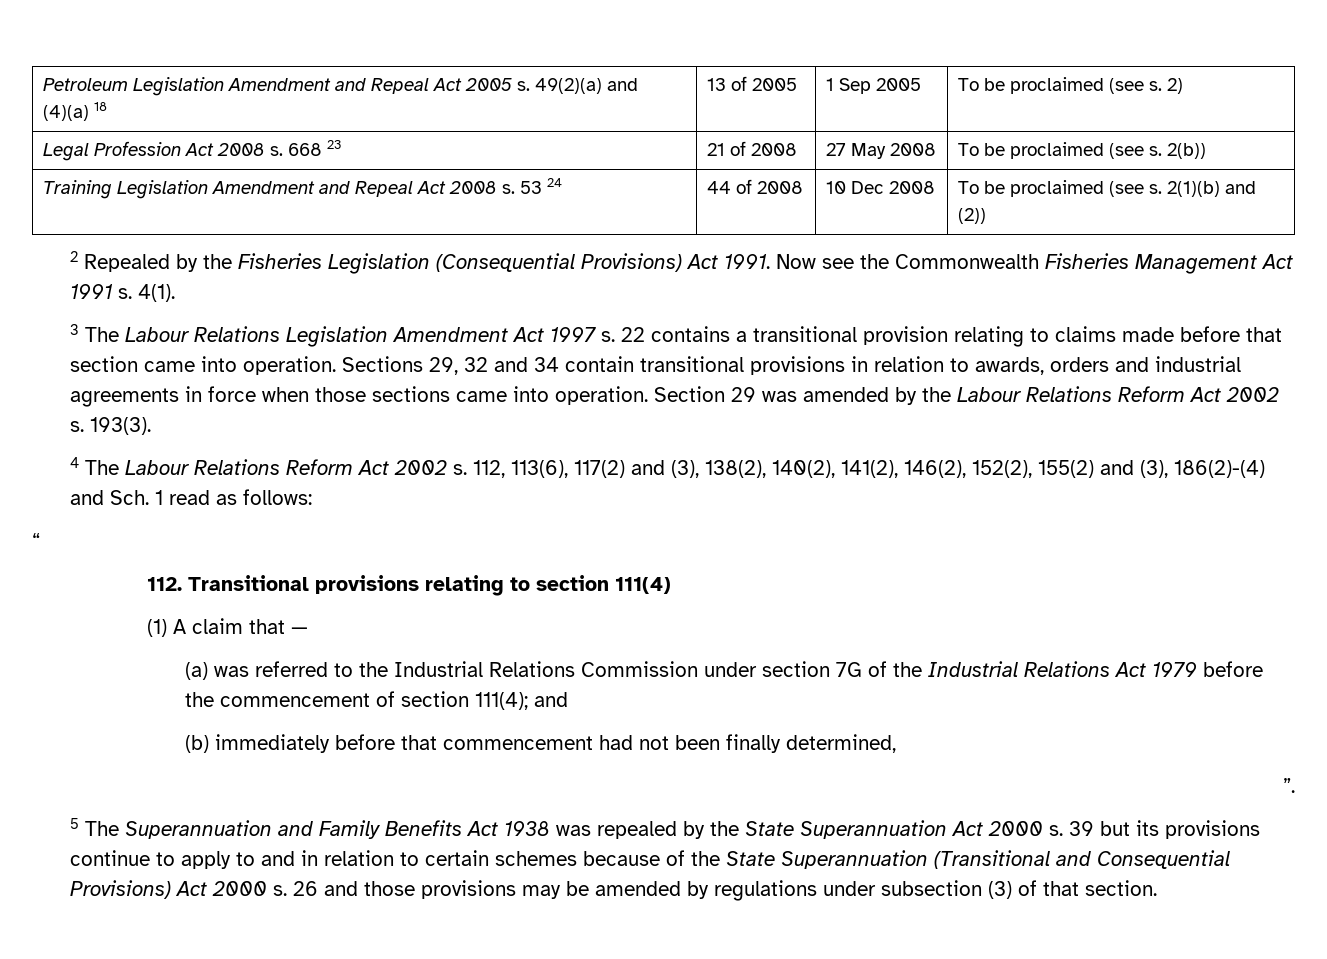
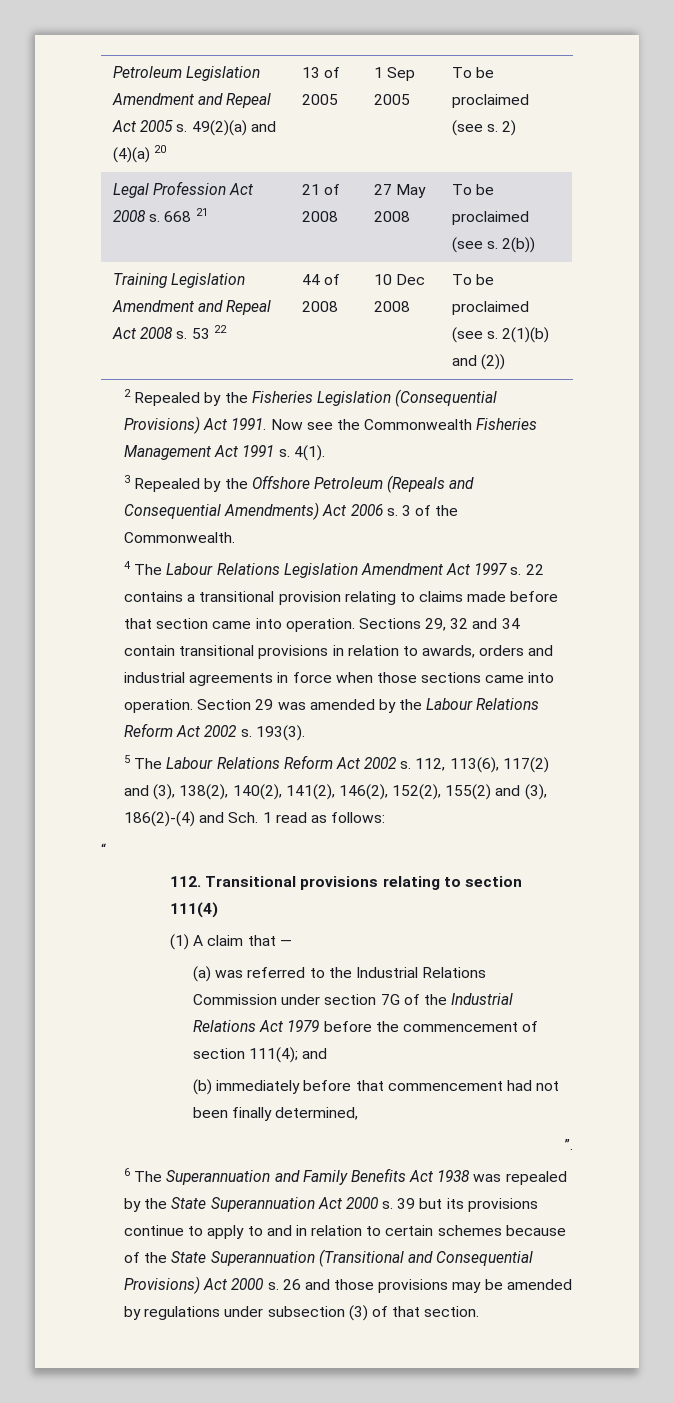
- Petroleum Legislation Amendment and Repeal Act 2005 s. 49(2)(a) and (4)(a) 18 | 13 of 2005 | 1 Sep 2005 | To be proclaimed (see s. 2)
+ Petroleum Legislation Amendment and Repeal Act 2005 s. 49(2)(a) and (4)(a) 20 | 13 of 2005 | 1 Sep 2005 | To be proclaimed (see s. 2)
- Legal Profession Act 2008 s. 668 23 | 21 of 2008 | 27 May 2008 | To be proclaimed (see s. 2(b))
+ Legal Profession Act 2008 s. 668 21 | 21 of 2008 | 27 May 2008 | To be proclaimed (see s. 2(b))
- Training Legislation Amendment and Repeal Act 2008 s. 53 24 | 44 of 2008 | 10 Dec 2008 | To be proclaimed (see s. 2(1)(b) and (2))
+ Training Legislation Amendment and Repeal Act 2008 s. 53 22 | 44 of 2008 | 10 Dec 2008 | To be proclaimed (see s. 2(1)(b) and (2))
- 3 The Labour Relations Legislation Amendment Act 1997 s.
+ 3 Repealed by the Offshore Petroleum (Repeals and Consequential Amendments) Act 2006 s. 3 of the Commonwealth.
+ 4 The Labour Relations Legislation Amendment Act 1997 s.
- 4 The Labour Relations Reform Act 2002 s.
+ 5 The Labour Relations Reform Act 2002 s.
- 5 The Superannuation and Family Benefits Act 1938 was repealed by the State Superannuation Act 2000 s.
+ 6 The Superannuation and Family Benefits Act 1938 was repealed by the State Superannuation Act 2000 s.

